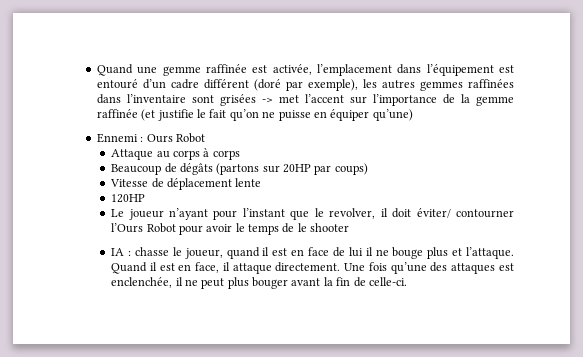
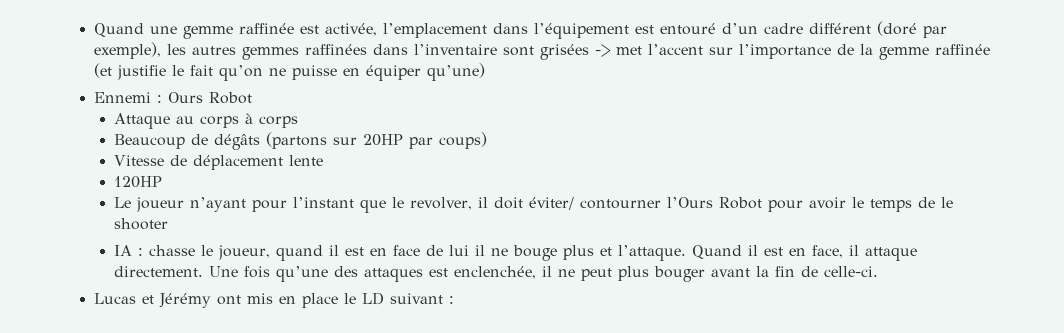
+ Lucas et Jérémy ont mis en place le LD suivant :

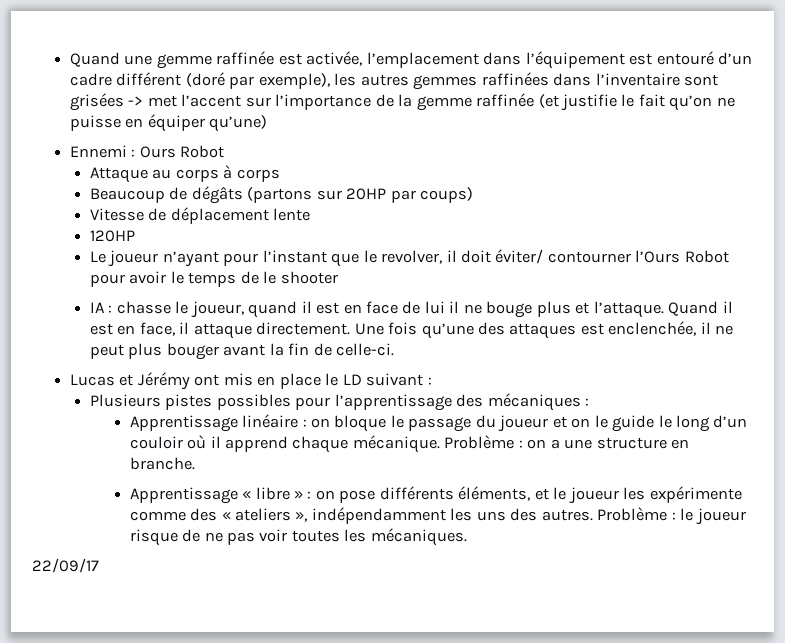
+ Plusieurs pistes possibles pour l’apprentissage des mécaniques :
+ Apprentissage linéaire : on bloque le passage du joueur et on le guide le long d’un couloir où il apprend chaque mécanique. Problème : on a une structure en branche.
+ Apprentissage « libre » : on pose différents éléments, et le joueur les expérimente comme des « ateliers », indépendamment les uns des autres. Problème : le joueur risque de ne pas voir toutes les mécaniques.
+ 22/09/17

